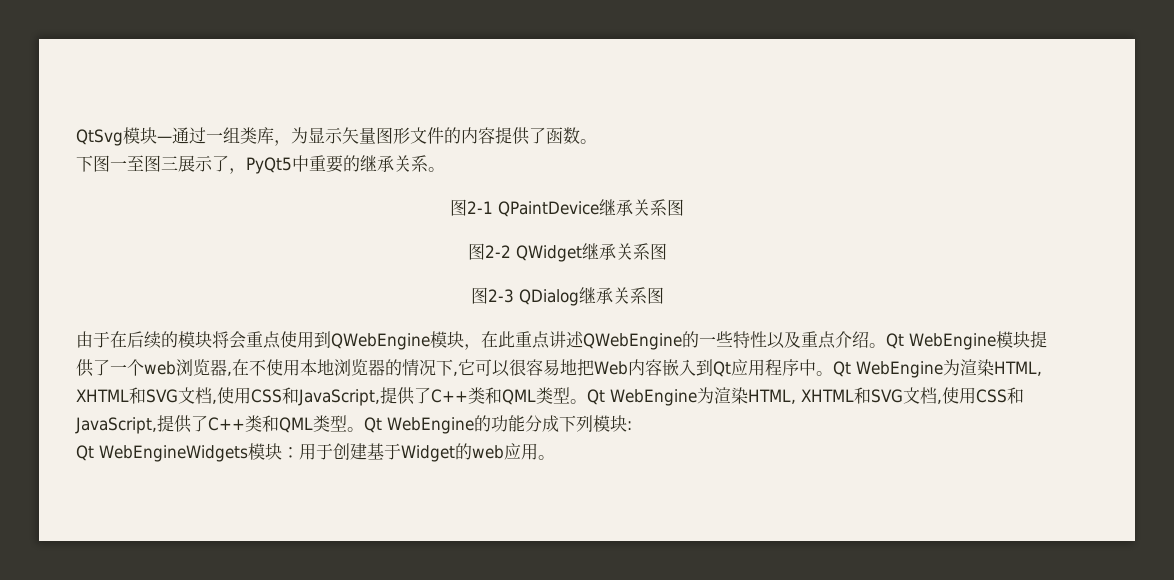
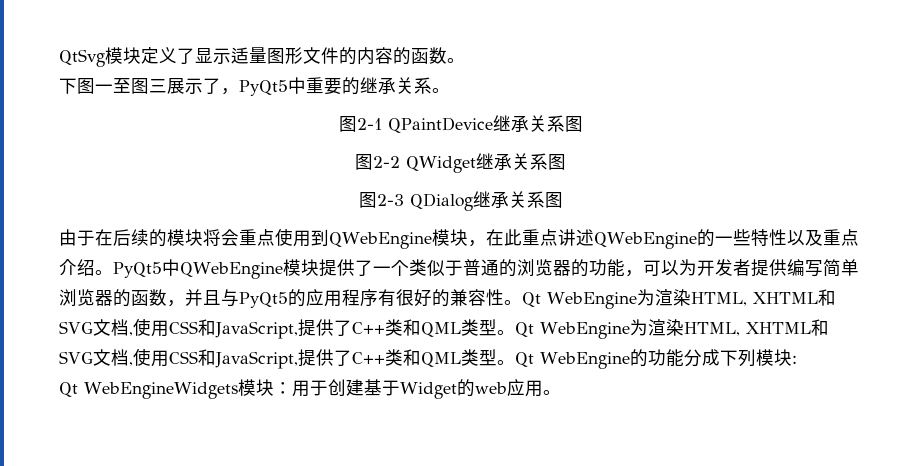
- QtSvg模块—通过一组类库，为显示矢量图形文件的内容提供了函数。
+ QtSvg模块定义了显示适量图形文件的内容的函数。
- Qt WebEngine模块提供了一个web浏览器,在不使用本地浏览器的情况下,它可以很容易地把Web内容嵌入到Qt应用程序中。
+ PyQt5中QWebEngine模块提供了一个类似于普通的浏览器的功能，可以为开发者提供编写简单浏览器的函数，并且与PyQt5的应用程序有很好的兼容性。

